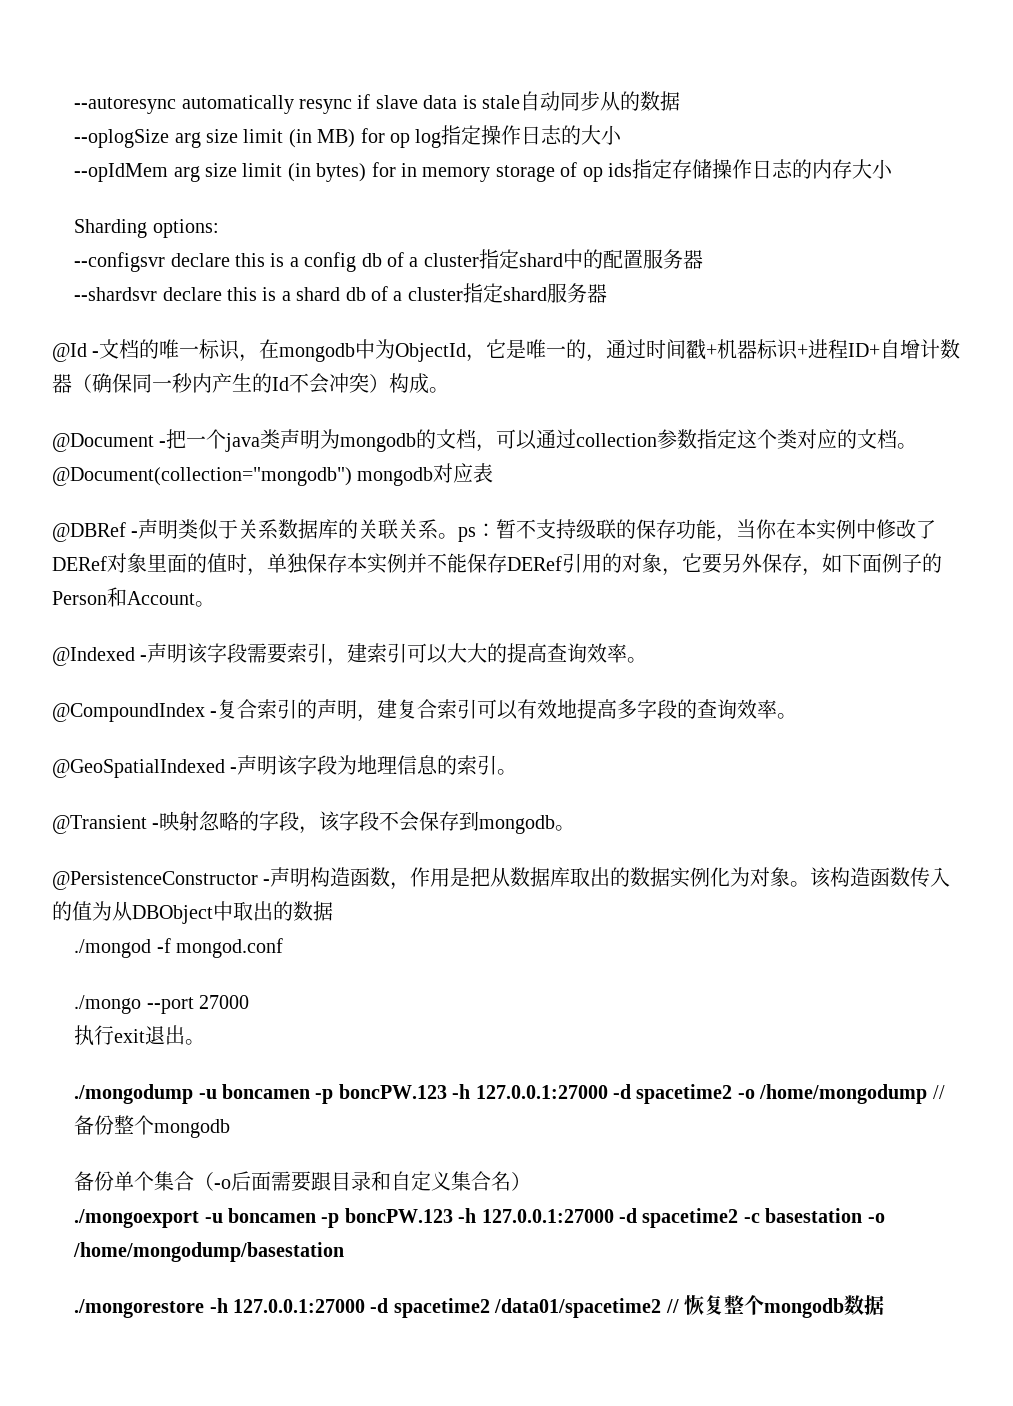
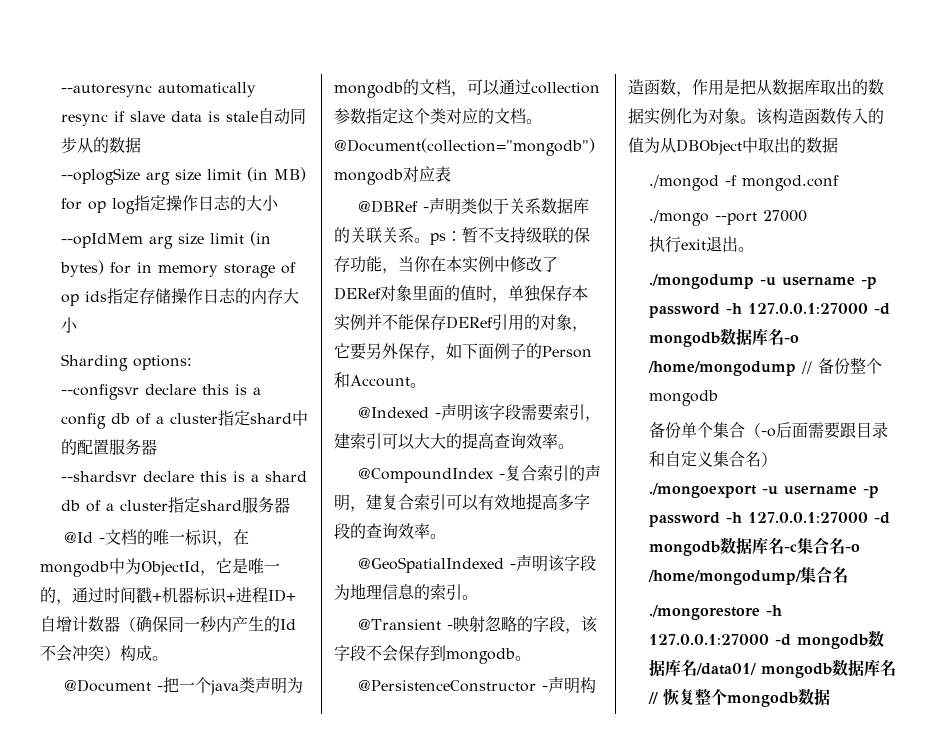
- ./mongodump -u boncamen -p boncPW.123 -h 127.0.0.1:27000 -d spacetime2 -o /home/mongodump // 备份整个mongodb
+ ./mongodump -u username -p password -h 127.0.0.1:27000 -d mongodb数据库名-o /home/mongodump // 备份整个mongodb
- ./mongoexport -u boncamen -p boncPW.123 -h 127.0.0.1:27000 -d spacetime2 -c basestation -o /home/mongodump/basestation
- ./mongorestore -h 127.0.0.1:27000 -d spacetime2 /data01/spacetime2 // 恢复整个mongodb数据
+ ./mongoexport -u username -p password -h 127.0.0.1:27000 -d mongodb数据库名-c集合名-o /home/mongodump/集合名
+ ./mongorestore -h 127.0.0.1:27000 -d mongodb数据库名/data01/ mongodb数据库名 // 恢复整个mongodb数据

